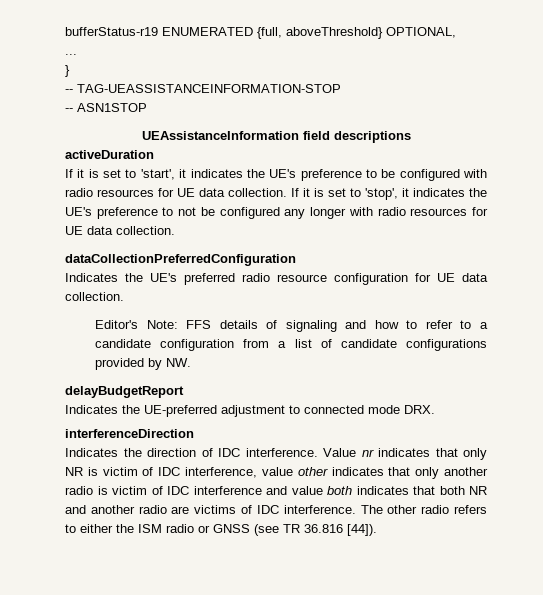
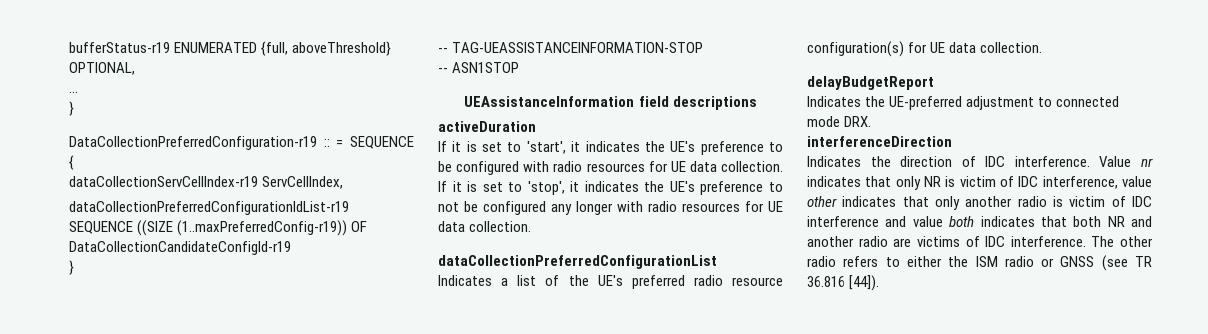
+ DataCollectionPreferredConfiguration-r19 :: = SEQUENCE {
+ dataCollectionServCellIndex-r19 ServCellIndex,
+ dataCollectionPreferredConfigurationIdList-r19 SEQUENCE ((SIZE (1..maxPreferredConfig-r19)) OF DataCollectionCandidateConfigId-r19
+ }
- dataCollectionPreferredConfiguration
- Indicates the UE's preferred radio resource configuration for UE data collection.
- Editor's Note: FFS details of signaling and how to refer to a candidate configuration from a list of candidate configurations provided by NW.
+ dataCollectionPreferredConfigurationList
+ Indicates a list of the UE's preferred radio resource configuration(s) for UE data collection.

